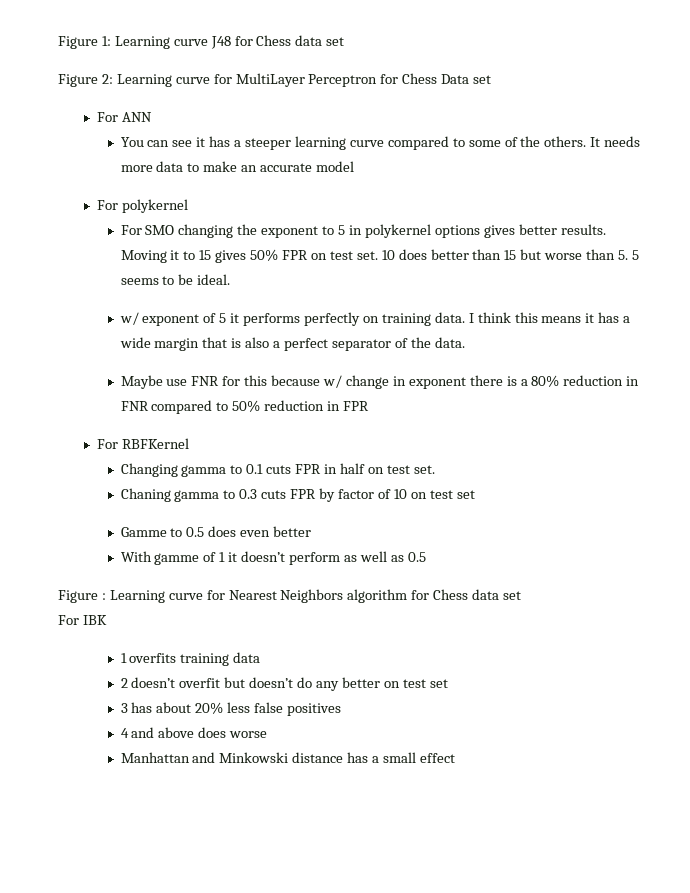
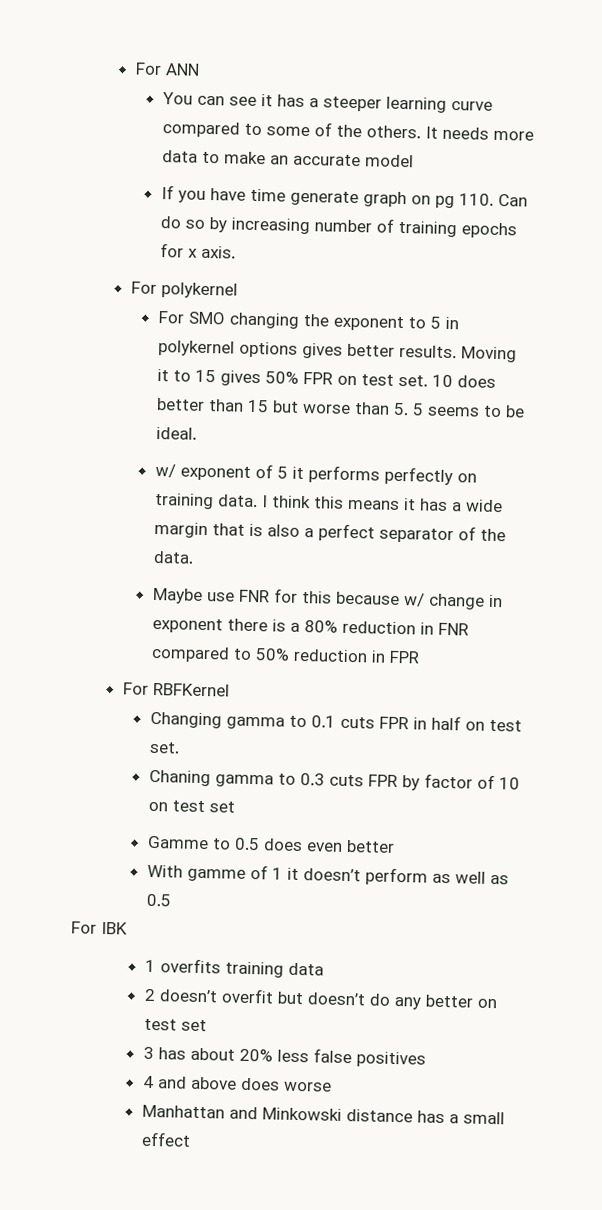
- Figure 1: Learning curve J48 for Chess data set
- Figure 2: Learning curve for MultiLayer Perceptron for Chess Data set
+ If you have time generate graph on pg 110. Can do so by increasing number of training epochs for x axis.
- Figure : Learning curve for Nearest Neighbors algorithm for Chess data set

